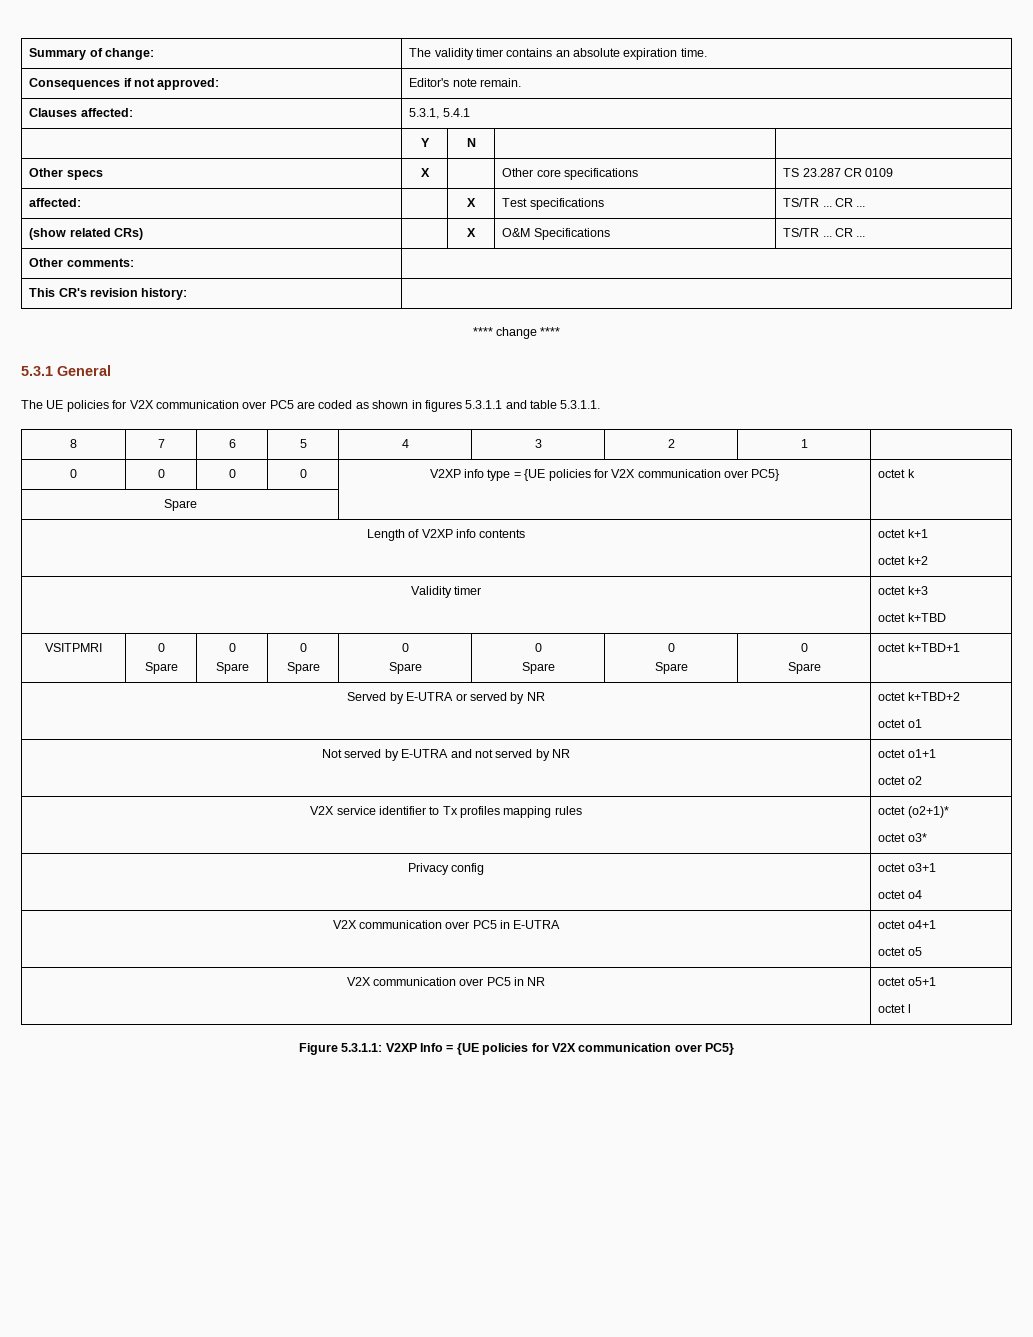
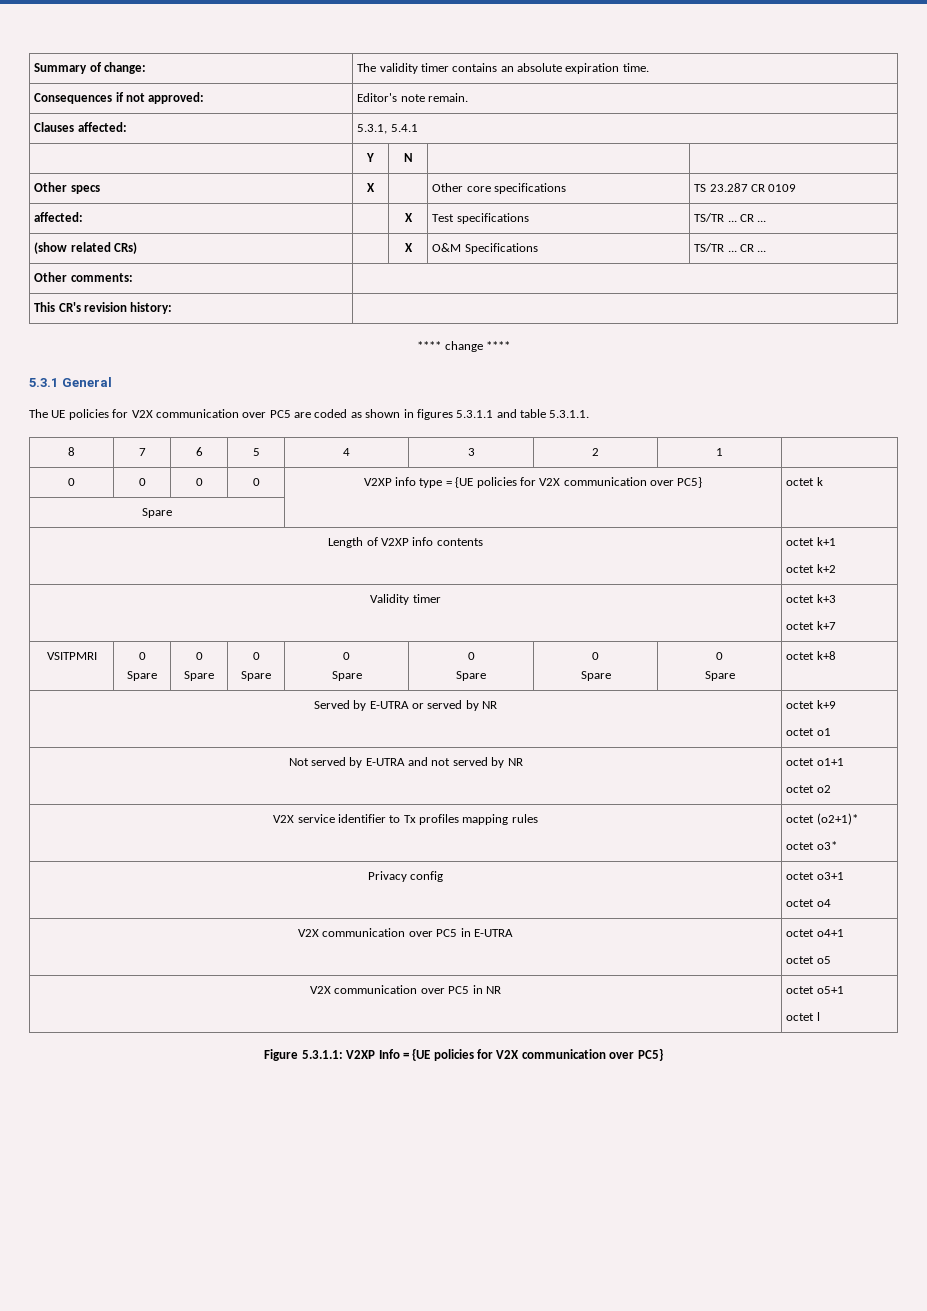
  Validity timer | octet k+3
- octet k+TBD
+ octet k+7
  VSITPMRI | 0
  Spare | 0
  Spare | 0
  Spare | 0
  Spare | 0
  Spare | 0
  Spare | 0
- Spare | octet k+TBD+1
+ Spare | octet k+8
- Served by E-UTRA or served by NR | octet k+TBD+2
+ Served by E-UTRA or served by NR | octet k+9

